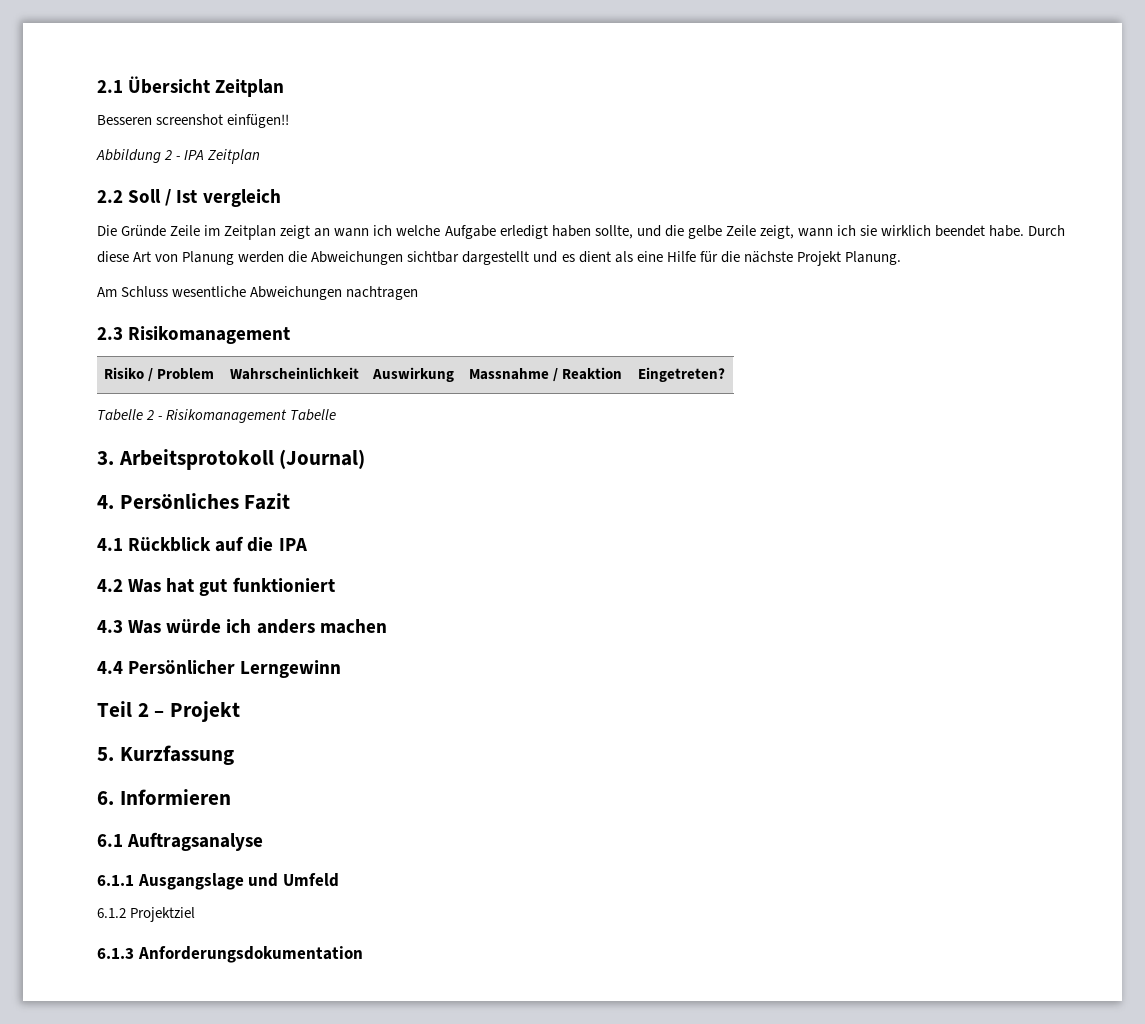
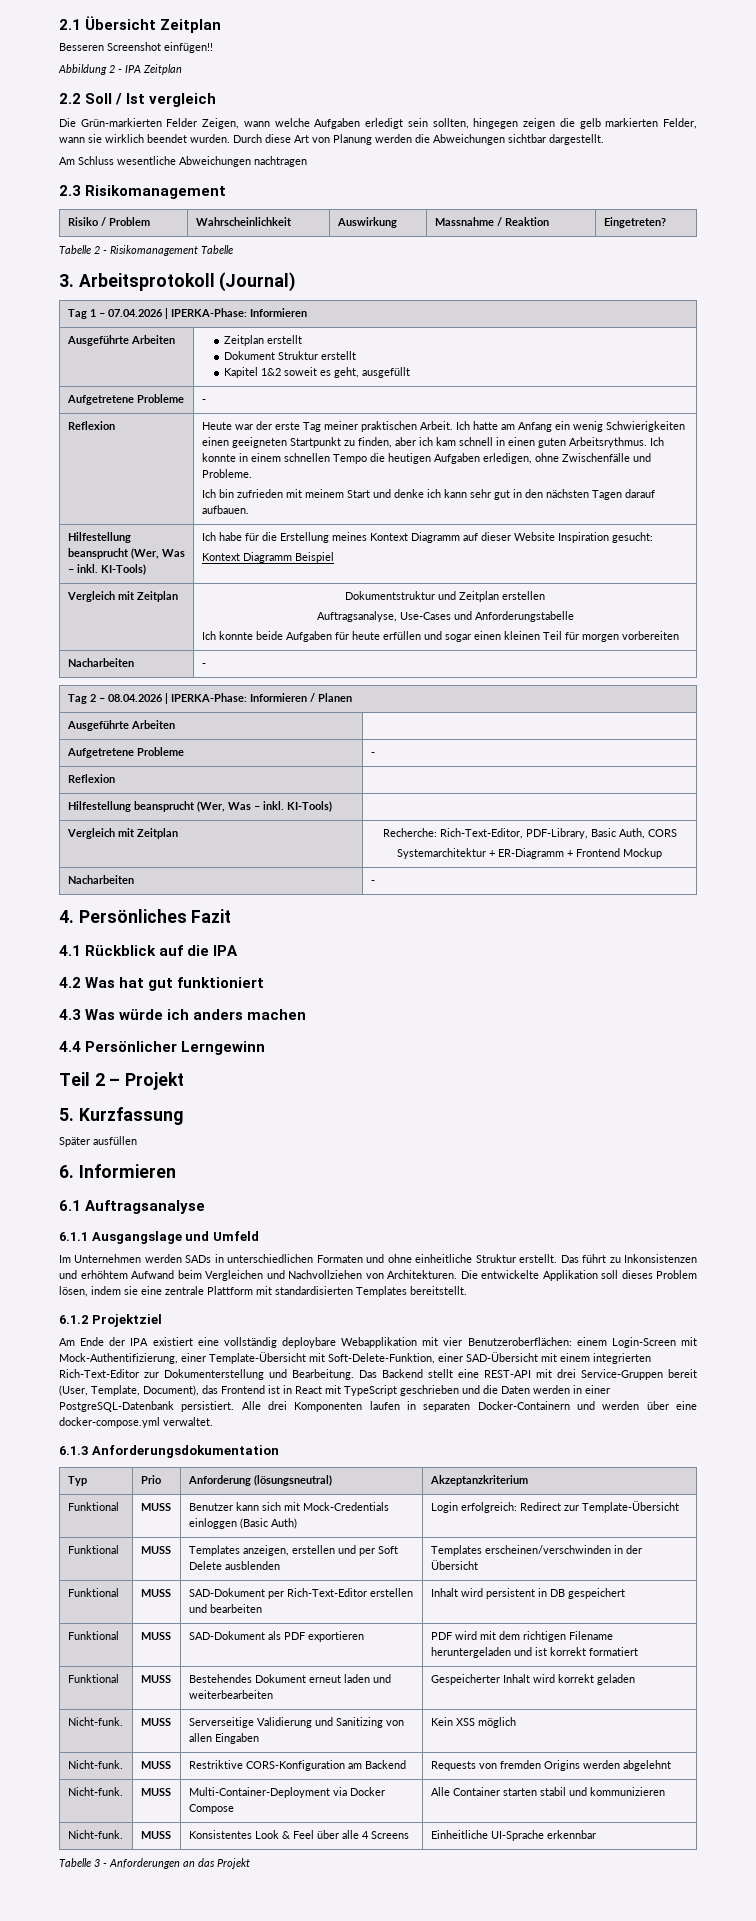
- Besseren screenshot einfügen!!
+ Besseren Screenshot einfügen!!
- Die Gründe Zeile im Zeitplan zeigt an wann ich welche Aufgabe erledigt haben sollte, und die gelbe Zeile zeigt, wann ich sie wirklich beendet habe.
+ Die Grün-markierten Felder Zeigen, wann welche Aufgaben erledigt sein sollten, hingegen zeigen die gelb markierten Felder, wann sie wirklich beendet wurden.
- Durch diese Art von Planung werden die Abweichungen sichtbar dargestellt und es dient als eine Hilfe für die nächste Projekt Planung.
+ Durch diese Art von Planung werden die Abweichungen sichtbar dargestellt.
+ Tag 1 – 07.04.2026 | IPERKA-Phase: Informieren
+ Ausgeführte Arbeiten | Zeitplan erstellt
+ Dokument Struktur erstellt
+ Kapitel 1&2 soweit es geht, ausgefüllt
+ Aufgetretene Probleme | -
+ Reflexion | Heute war der erste Tag meiner praktischen Arbeit. Ich hatte am Anfang ein wenig Schwierigkeiten einen geeigneten Startpunkt zu finden, aber ich kam schnell in einen guten Arbeitsrythmus. Ich konnte in einem schnellen Tempo die heutigen Aufgaben erledigen, ohne Zwischenfälle und Probleme.
+ Ich bin zufrieden mit meinem Start und denke ich kann sehr gut in den nächsten Tagen darauf aufbauen.
+ Hilfestellung beansprucht (Wer, Was – inkl. KI-Tools) | Ich habe für die Erstellung meines Kontext Diagramm auf dieser Website Inspiration gesucht:
+ Kontext Diagramm Beispiel
+ Vergleich mit Zeitplan | Dokumentstruktur und Zeitplan erstellen
+ Auftragsanalyse, Use-Cases und Anforderungstabelle
+ Ich konnte beide Aufgaben für heute erfüllen und sogar einen kleinen Teil für morgen vorbereiten
+ Nacharbeiten | -
+ Tag 2 – 08.04.2026 | IPERKA-Phase: Informieren / Planen
+ Ausgeführte Arbeiten |
+ Aufgetretene Probleme | -
+ Reflexion |
+ Hilfestellung beansprucht (Wer, Was – inkl. KI-Tools) |
+ Vergleich mit Zeitplan | Recherche: Rich-Text-Editor, PDF-Library, Basic Auth, CORS
+ Systemarchitektur + ER-Diagramm + Frontend Mockup
+ Nacharbeiten | -
+ Später ausfüllen
+ Im Unternehmen werden SADs in unterschiedlichen Formaten und ohne einheitliche Struktur erstellt. Das führt zu Inkonsistenzen und erhöhtem Aufwand beim Vergleichen und Nachvollziehen von Architekturen. Die entwickelte Applikation soll dieses Problem lösen, indem sie eine zentrale Plattform mit standardisierten Templates bereitstellt.
  6.1.2 Projektziel
+ Am Ende der IPA existiert eine vollständig deploybare Webapplikation mit vier Benutzeroberflächen: einem Login-Screen mit Mock-Authentifizierung, einer Template-Übersicht mit Soft-Delete-Funktion, einer SAD-Übersicht mit einem integrierten Rich-Text-Editor zur Dokumenterstellung und Bearbeitung. Das Backend stellt eine REST-API mit drei Service-Gruppen bereit (User, Template, Document), das Frontend ist in React mit TypeScript geschrieben und die Daten werden in einer PostgreSQL-Datenbank persistiert. Alle drei Komponenten laufen in separaten Docker-Containern und werden über eine docker-compose.yml verwaltet.
  6.1.3 Anforderungsdokumentation
+ Typ | Prio | Anforderung (lösungsneutral) | Akzeptanzkriterium
+ Funktional | MUSS | Benutzer kann sich mit Mock-Credentials einloggen (Basic Auth) | Login erfolgreich: Redirect zur Template-Übersicht
+ Funktional | MUSS | Templates anzeigen, erstellen und per Soft Delete ausblenden | Templates erscheinen/verschwinden in der Übersicht
+ Funktional | MUSS | SAD-Dokument per Rich-Text-Editor erstellen und bearbeiten | Inhalt wird persistent in DB gespeichert
+ Funktional | MUSS | SAD-Dokument als PDF exportieren | PDF wird mit dem richtigen Filename heruntergeladen und ist korrekt formatiert
+ Funktional | MUSS | Bestehendes Dokument erneut laden und weiterbearbeiten | Gespeicherter Inhalt wird korrekt geladen
+ Nicht-funk. | MUSS | Serverseitige Validierung und Sanitizing von allen Eingaben | Kein XSS möglich
+ Nicht-funk. | MUSS | Restriktive CORS-Konfiguration am Backend | Requests von fremden Origins werden abgelehnt
+ Nicht-funk. | MUSS | Multi-Container-Deployment via Docker Compose | Alle Container starten stabil und kommunizieren
+ Nicht-funk. | MUSS | Konsistentes Look & Feel über alle 4 Screens | Einheitliche UI-Sprache erkennbar
+ Tabelle 3 - Anforderungen an das Projekt

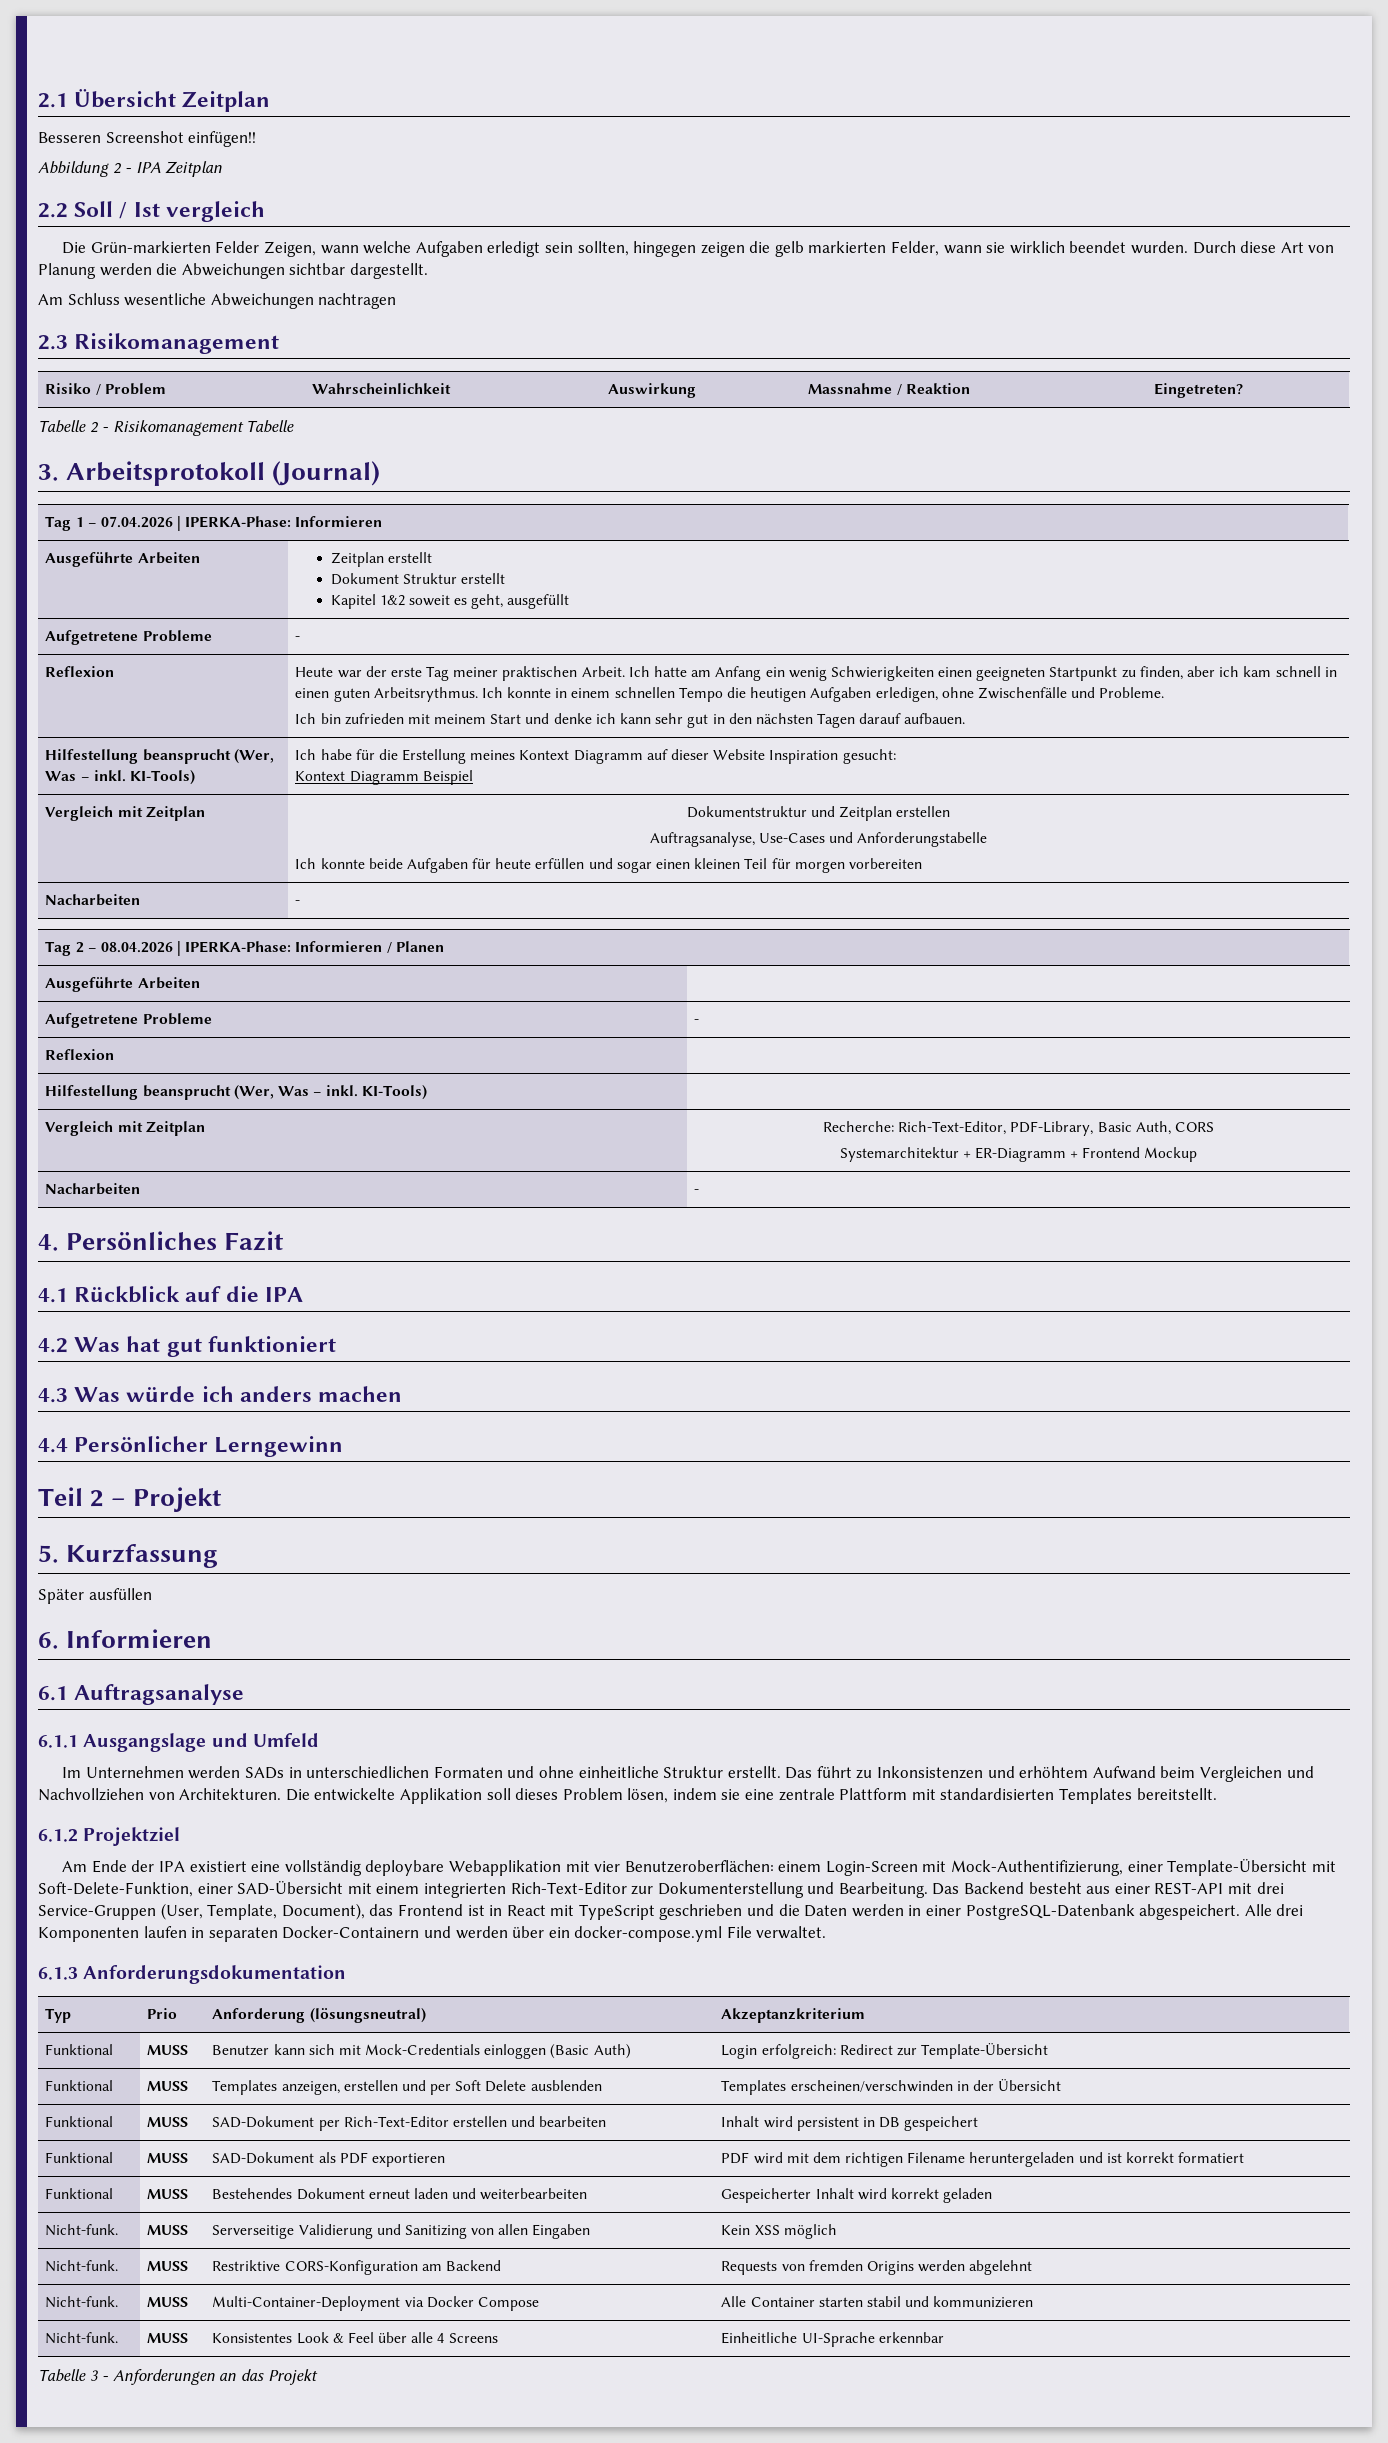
- Das Backend stellt eine REST-API mit drei Service-Gruppen bereit (User, Template, Document), das Frontend ist in React mit TypeScript geschrieben und die Daten werden in einer PostgreSQL-Datenbank persistiert.
+ Das Backend besteht aus einer REST-API mit drei Service-Gruppen (User, Template, Document), das Frontend ist in React mit TypeScript geschrieben und die Daten werden in einer PostgreSQL-Datenbank abgespeichert.
- Alle drei Komponenten laufen in separaten Docker-Containern und werden über eine docker-compose.yml verwaltet.
+ Alle drei Komponenten laufen in separaten Docker-Containern und werden über ein docker-compose.yml File verwaltet.

